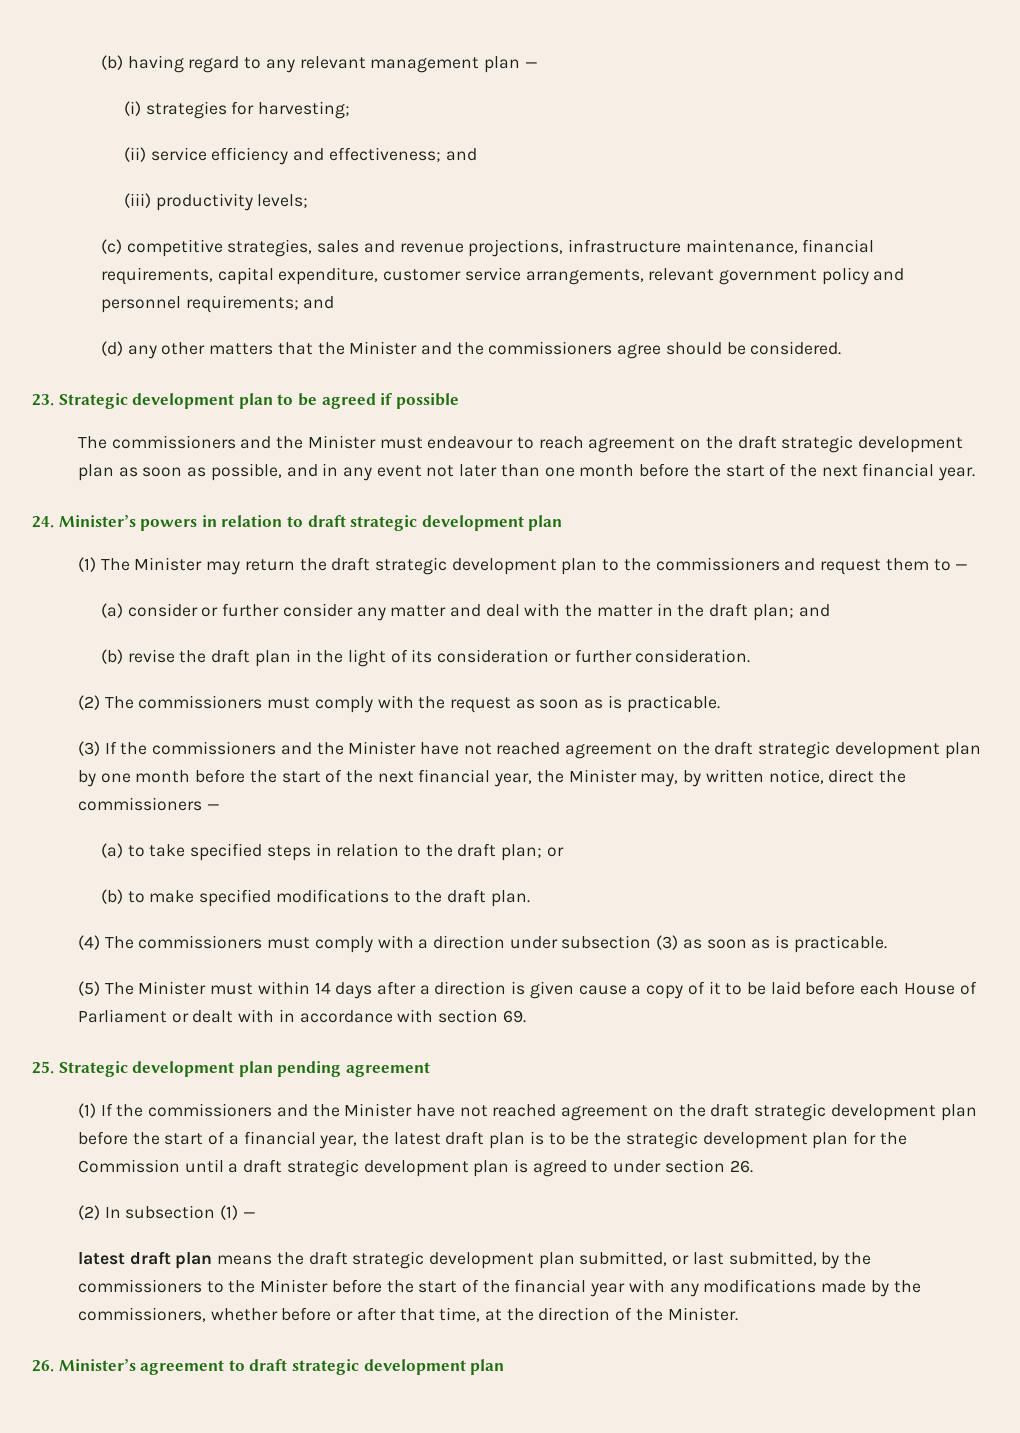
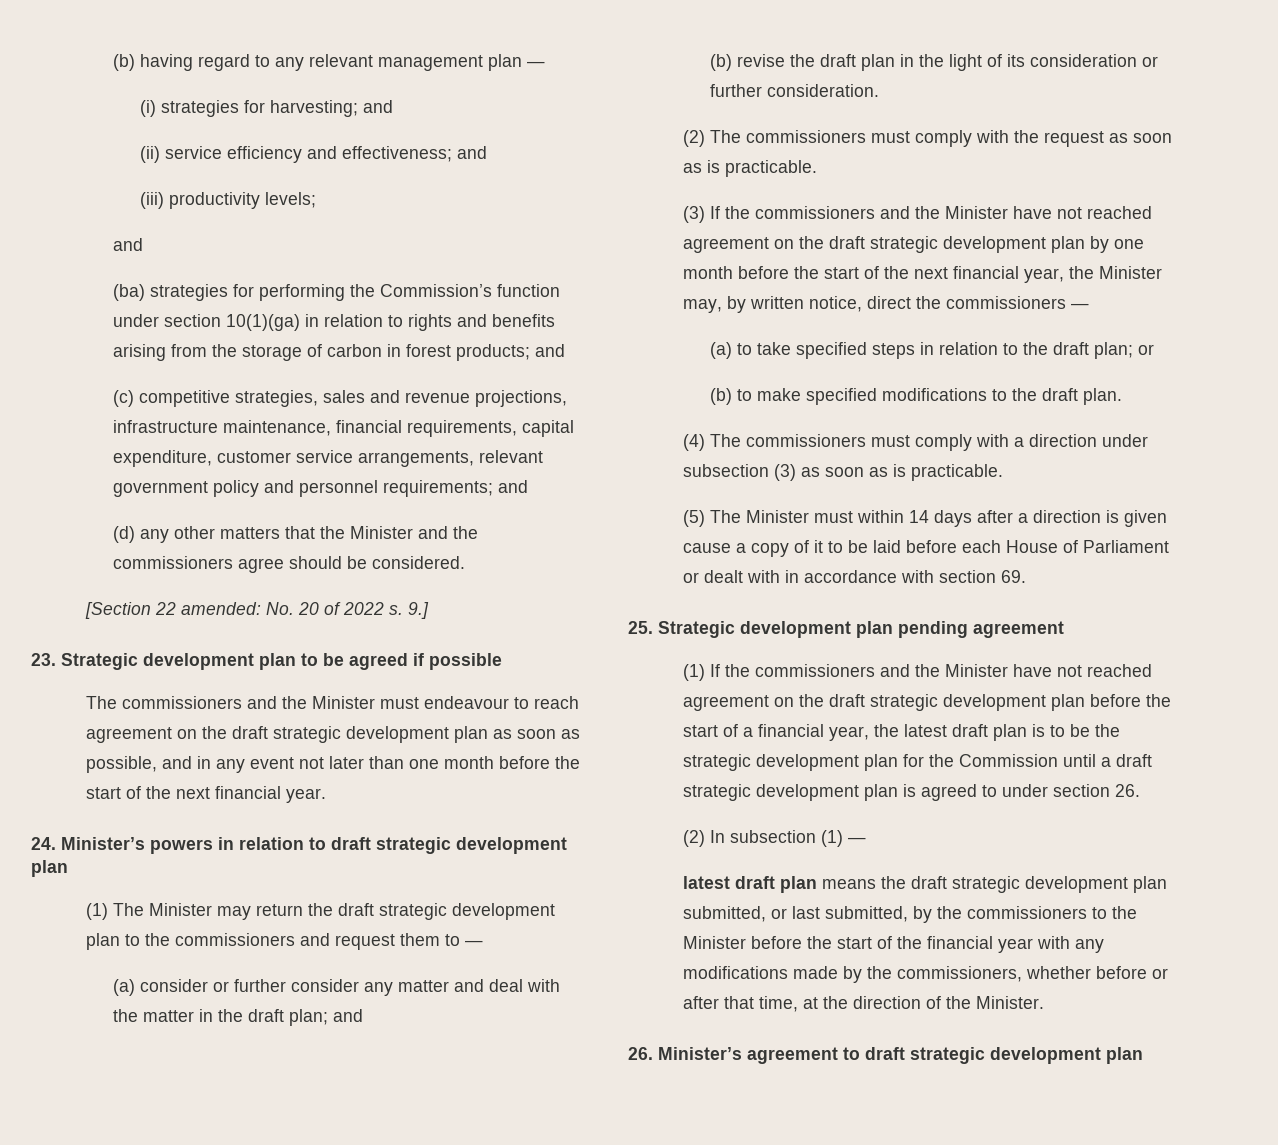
- (i) strategies for harvesting;
+ (i) strategies for harvesting; and
  (iii) productivity levels;
+ and
+ (ba) strategies for performing the Commission’s function under section 10(1)(ga) in relation to rights and benefits arising from the storage of carbon in forest products; and
+ [Section 22 amended: No. 20 of 2022 s. 9.]

